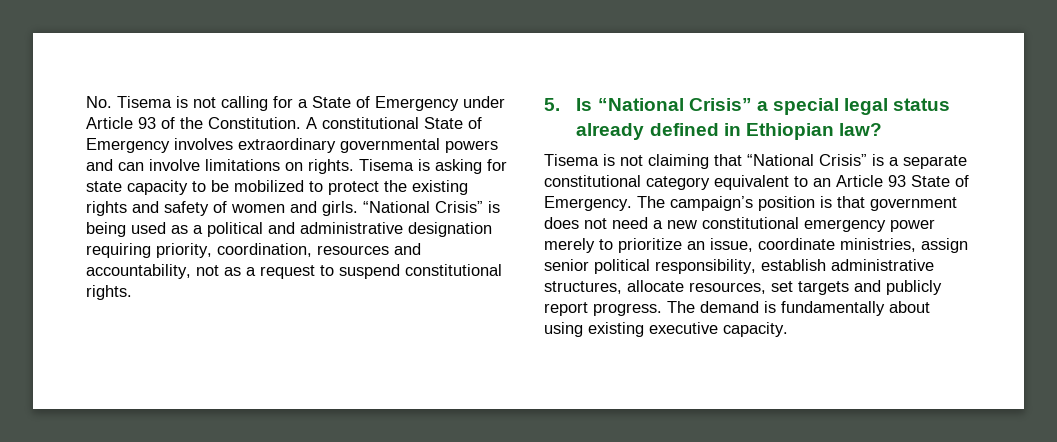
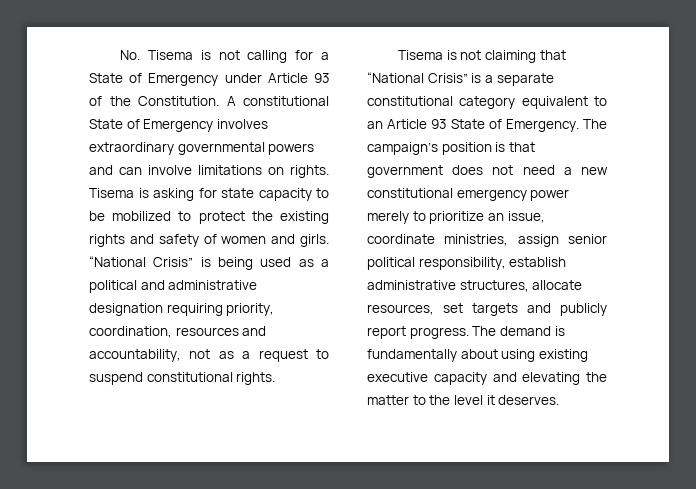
- 5. Is “National Crisis” a special legal status already defined in Ethiopian law?
- The demand is fundamentally about using existing executive capacity.
+ The demand is fundamentally about using existing executive capacity and elevating the matter to the level it deserves.

